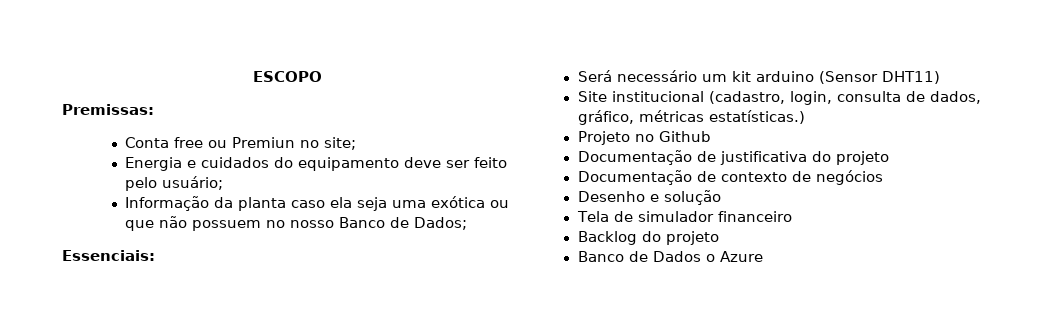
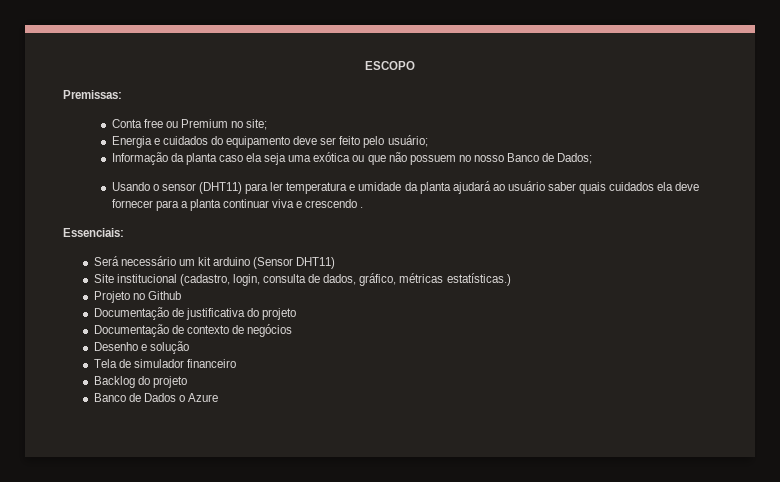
- Conta free ou Premiun no site;
+ Conta free ou Premium no site;
+ Usando o sensor (DHT11) para ler temperatura e umidade da planta ajudará ao usuário saber quais cuidados ela deve fornecer para a planta continuar viva e crescendo .

